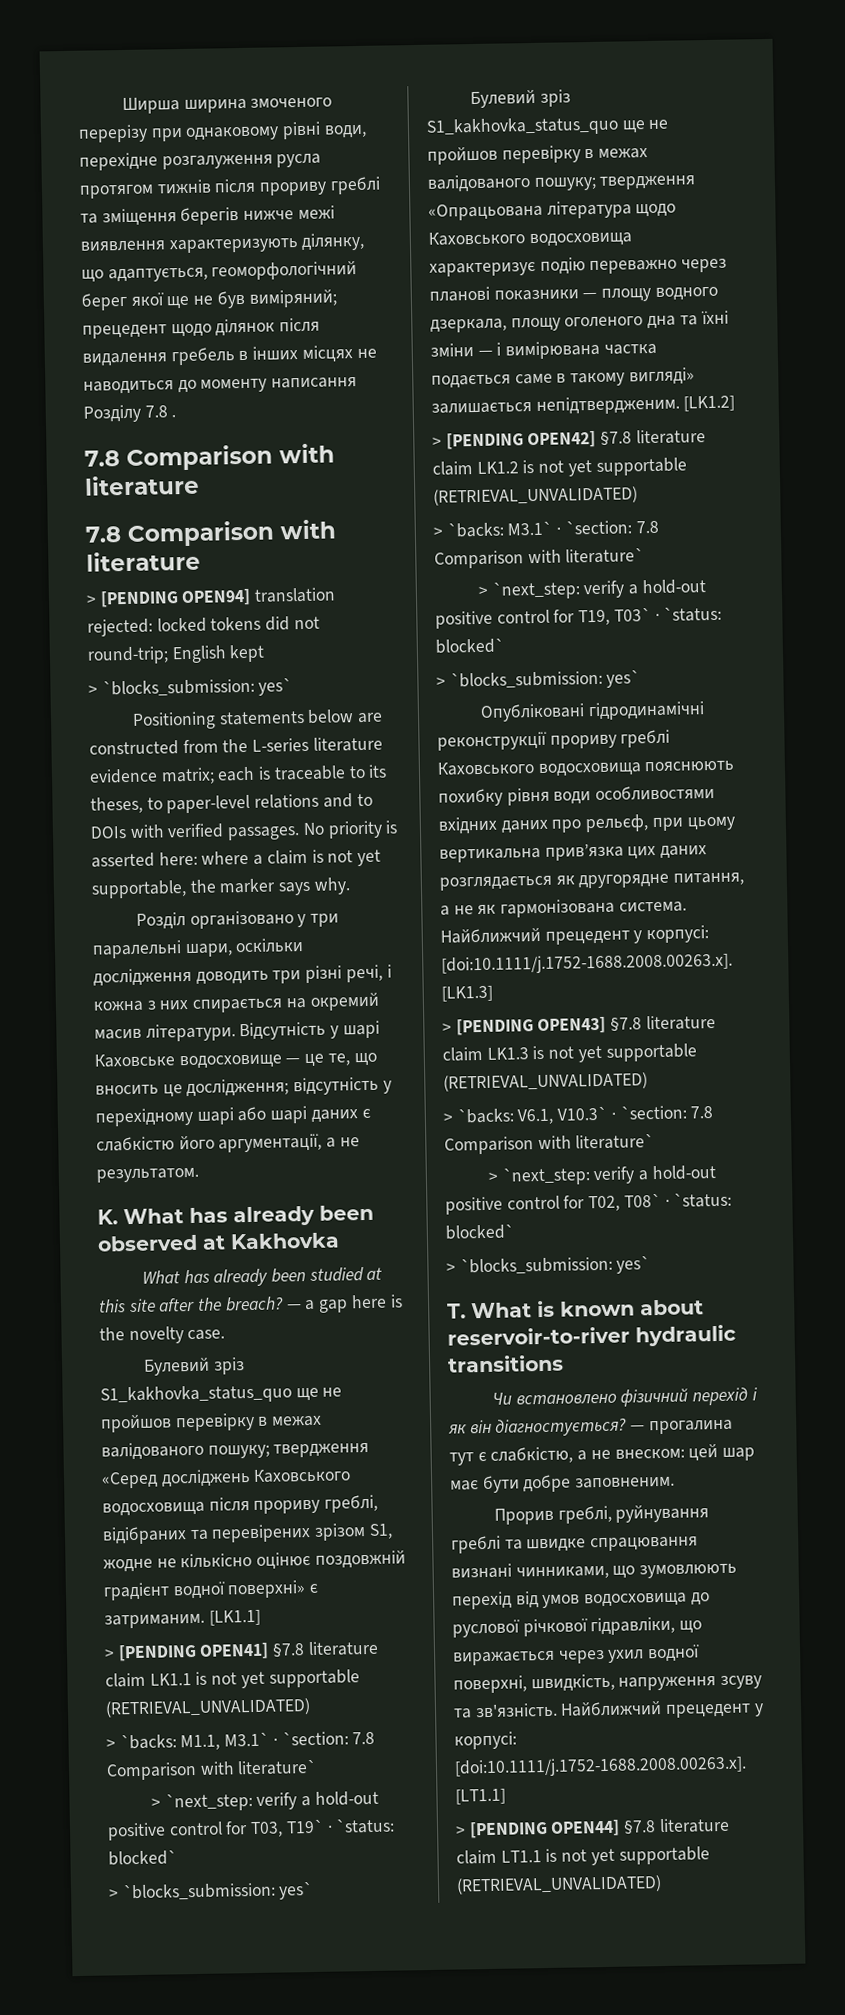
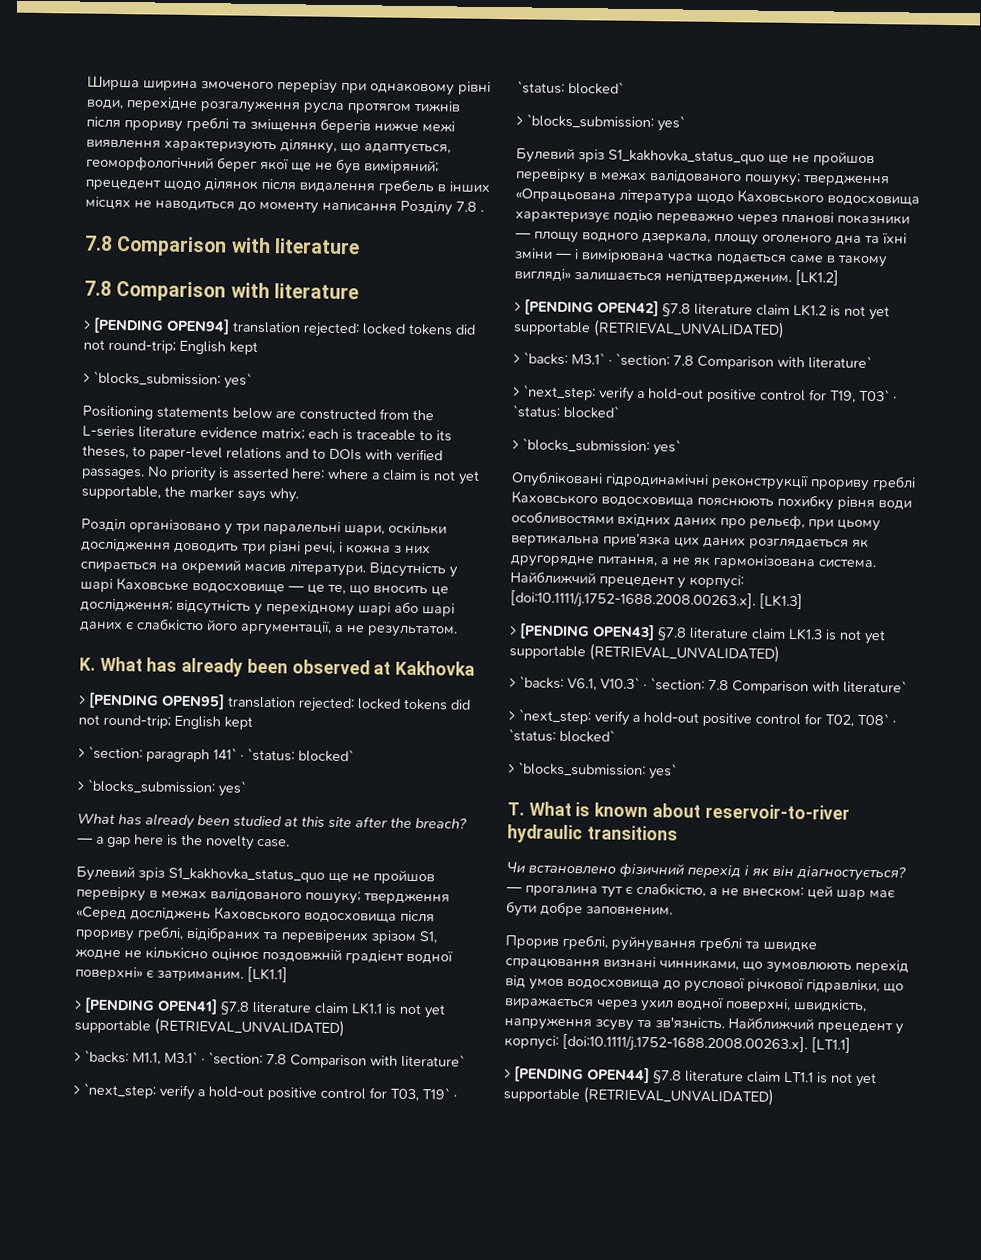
+ > [PENDING OPEN95] translation rejected: locked tokens did not round-trip; English kept
+ > `section: paragraph 141` · `status: blocked`
+ > `blocks_submission: yes`

